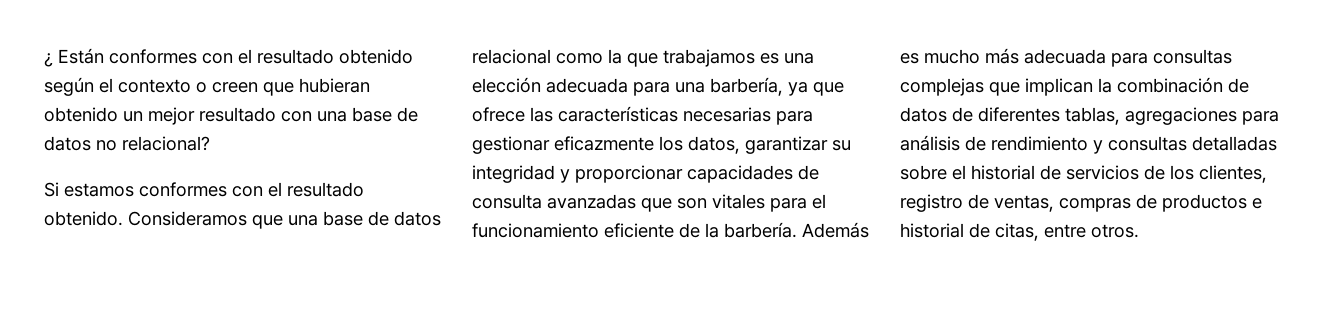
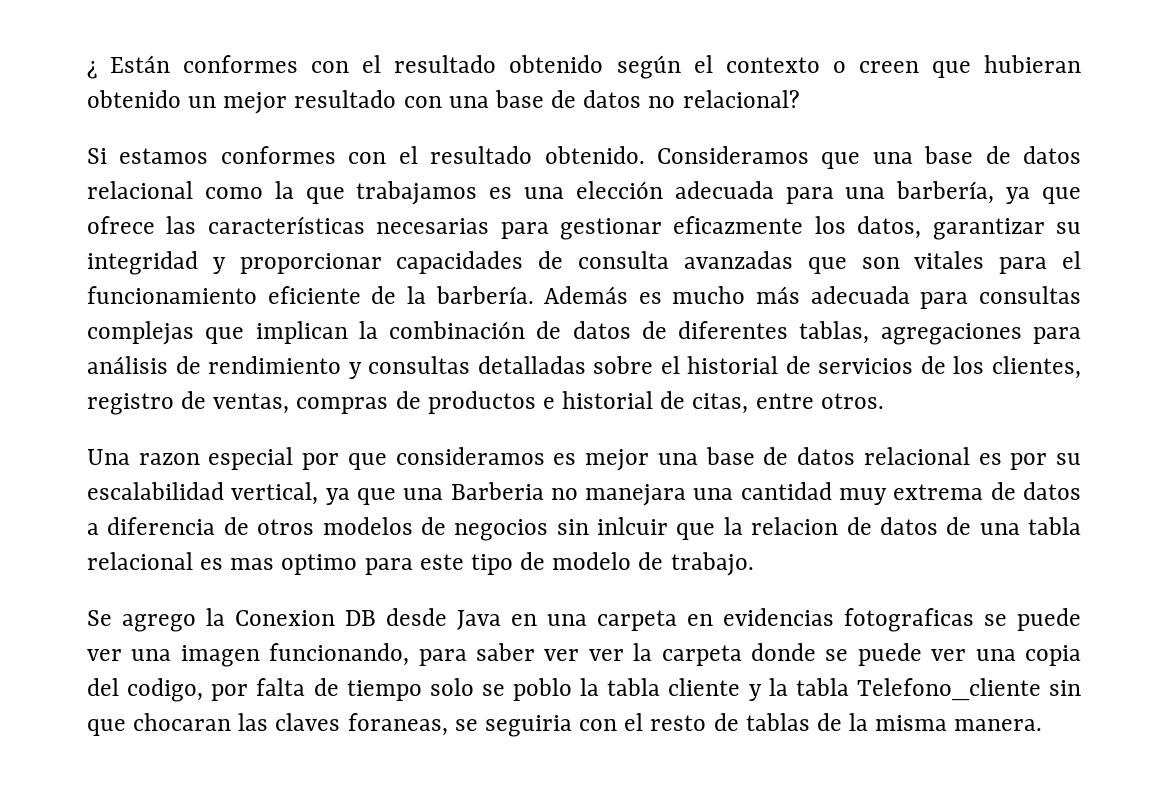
+ Una razon especial por que consideramos es mejor una base de datos relacional es por su escalabilidad vertical, ya que una Barberia no manejara una cantidad muy extrema de datos a diferencia de otros modelos de negocios sin inlcuir que la relacion de datos de una tabla relacional es mas optimo para este tipo de modelo de trabajo.
+ Se agrego la Conexion DB desde Java en una carpeta en evidencias fotograficas se puede ver una imagen funcionando, para saber ver ver la carpeta donde se puede ver una copia del codigo, por falta de tiempo solo se poblo la tabla cliente y la tabla Telefono_cliente sin que chocaran las claves foraneas, se seguiria con el resto de tablas de la misma manera.

